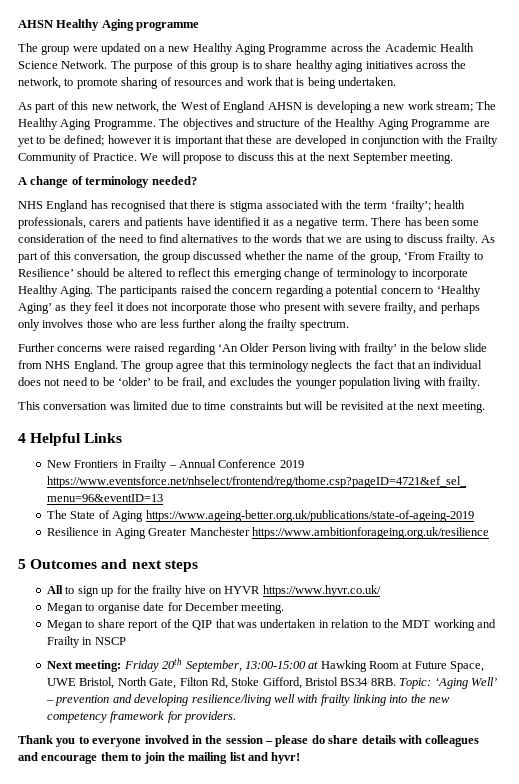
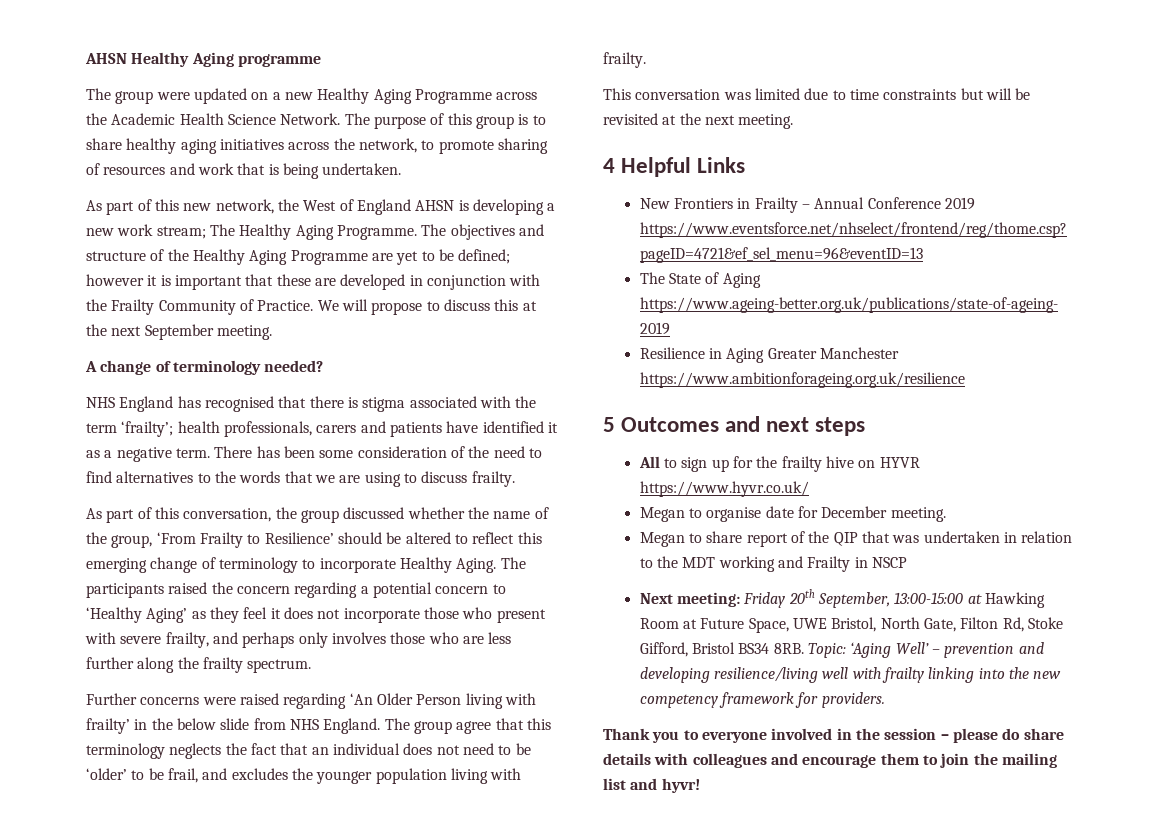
- There has been some consideration of the need to find alternatives to the words that we are using to discuss frailty. As part of this conversation, the group discussed whether the name of the group, ‘From Frailty to Resilience’ should be altered to reflect this emerging change of terminology to incorporate Healthy Aging.
+ There has been some consideration of the need to find alternatives to the words that we are using to discuss frailty.
+ As part of this conversation, the group discussed whether the name of the group, ‘From Frailty to Resilience’ should be altered to reflect this emerging change of terminology to incorporate Healthy Aging.

